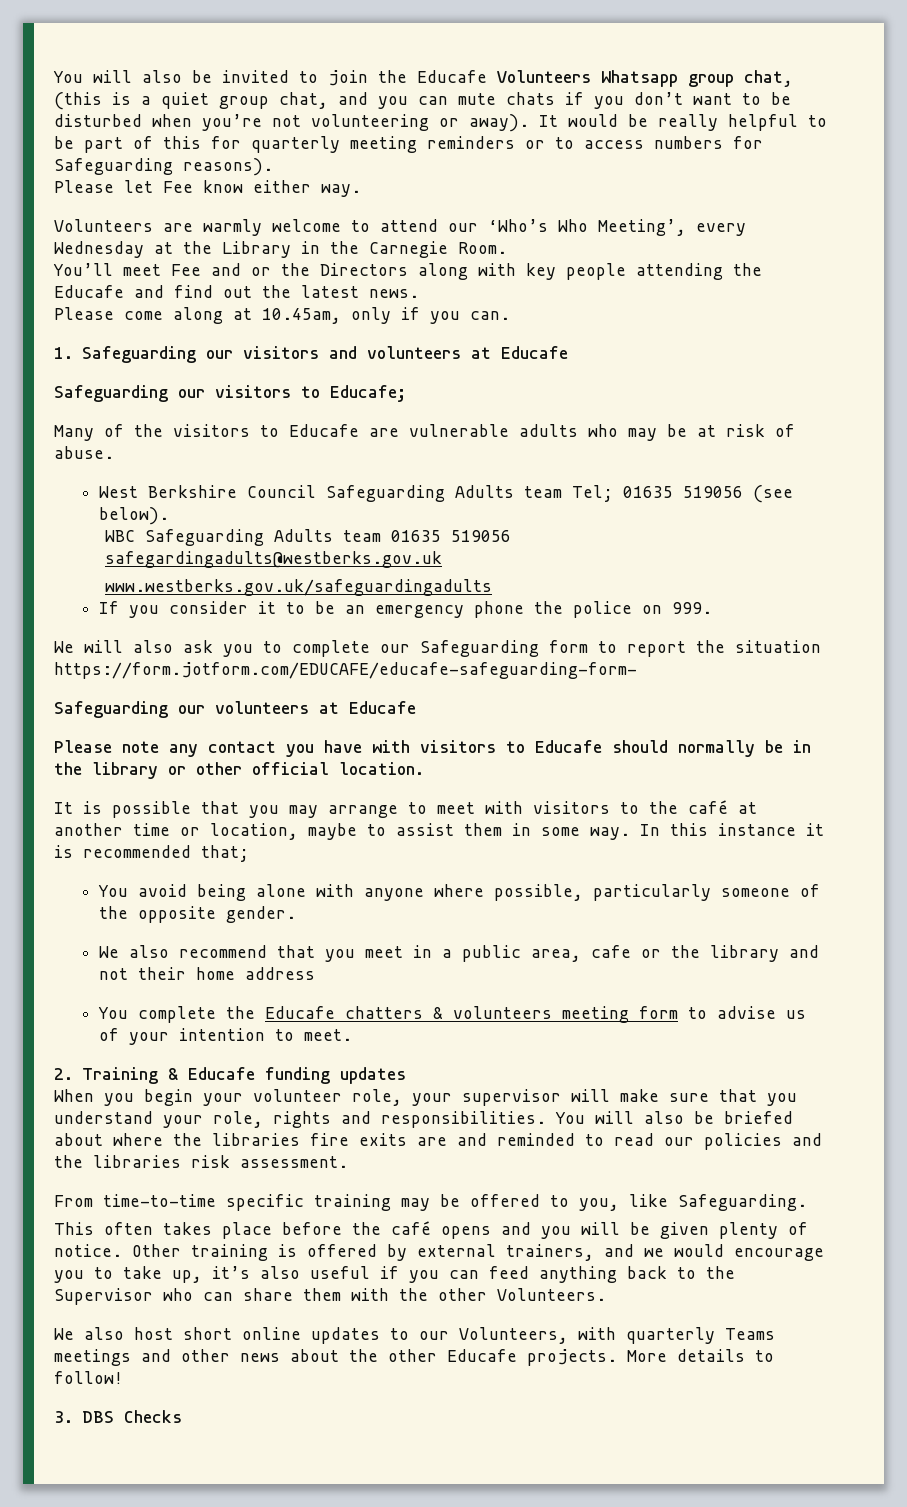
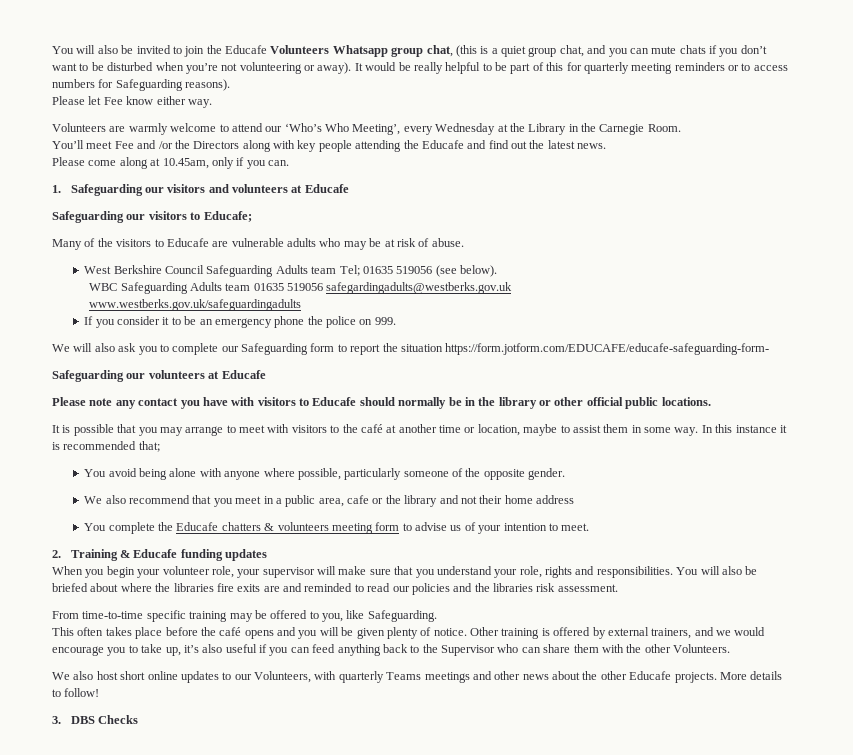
- You’ll meet Fee and or the Directors along with key people attending the Educafe and find out the latest news.
+ You’ll meet Fee and /or the Directors along with key people attending the Educafe and find out the latest news.
- Please note any contact you have with visitors to Educafe should normally be in the library or other official location.
+ Please note any contact you have with visitors to Educafe should normally be in the library or other official public locations.

